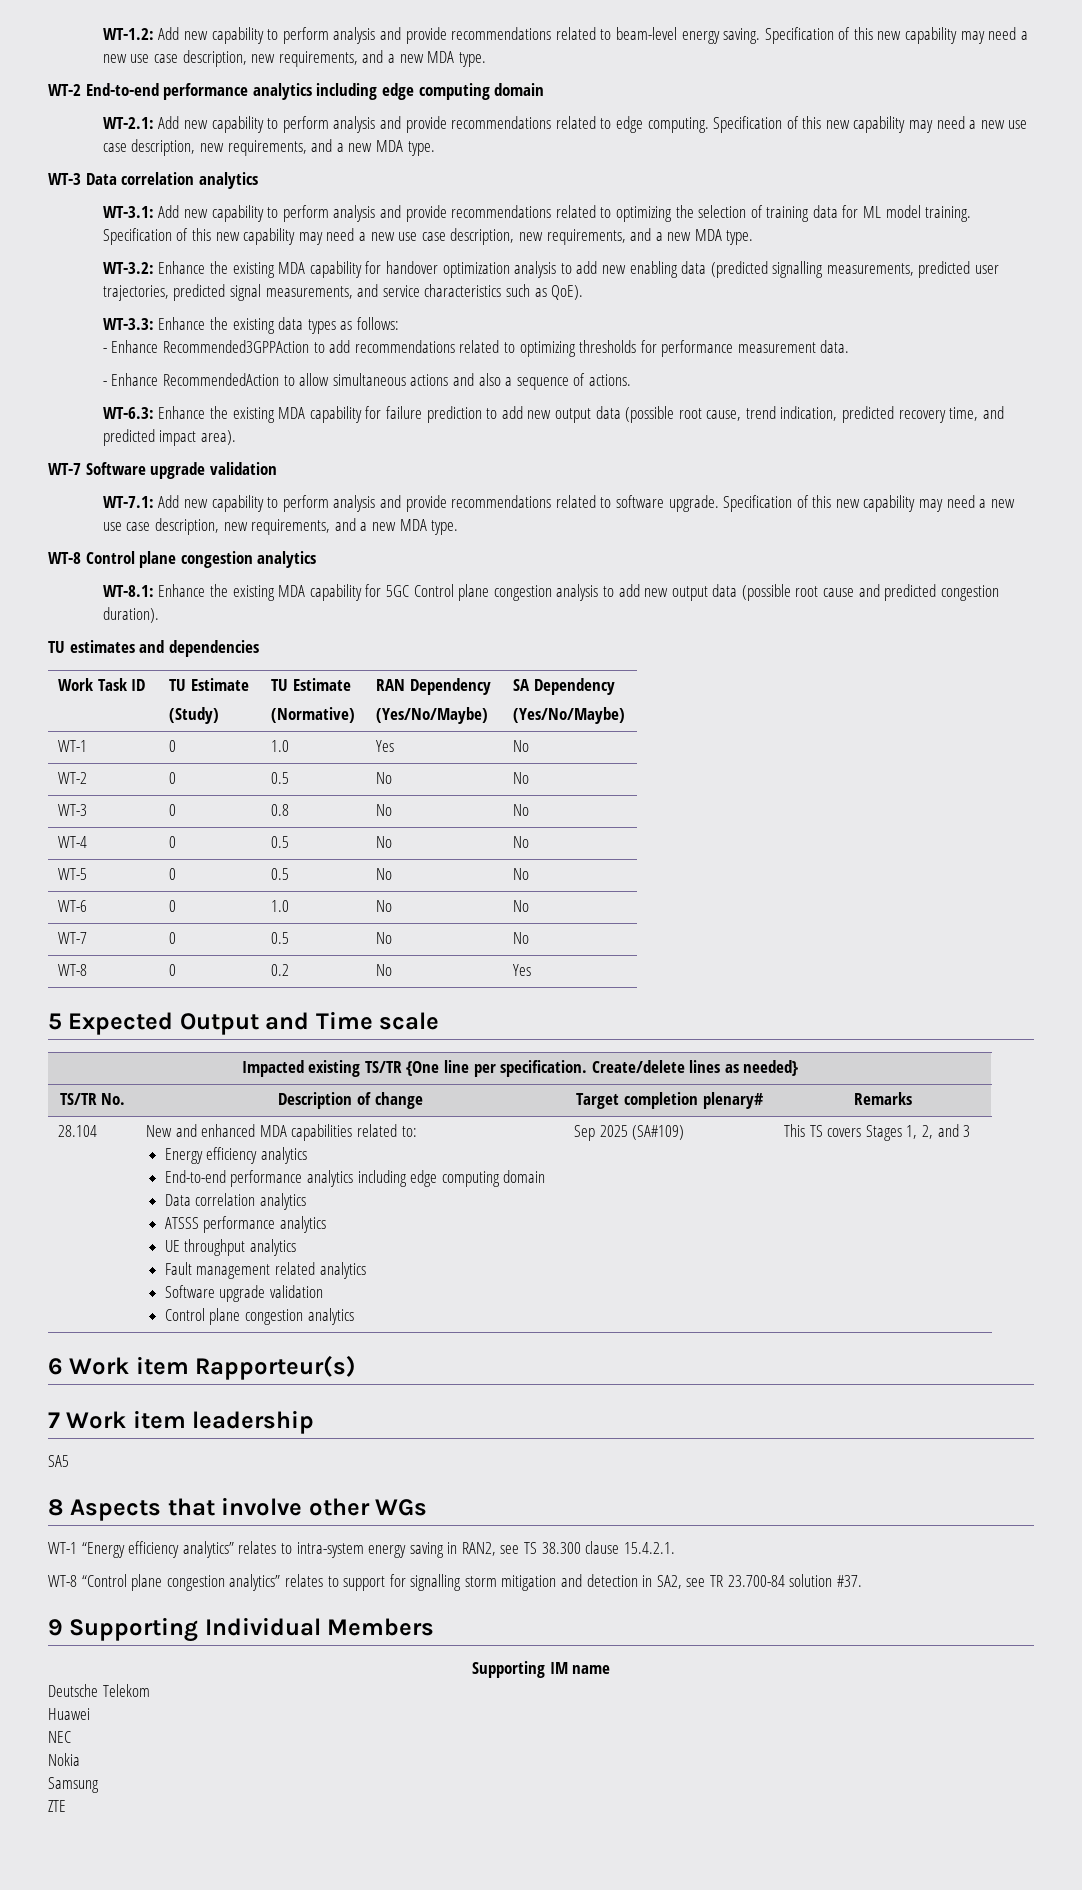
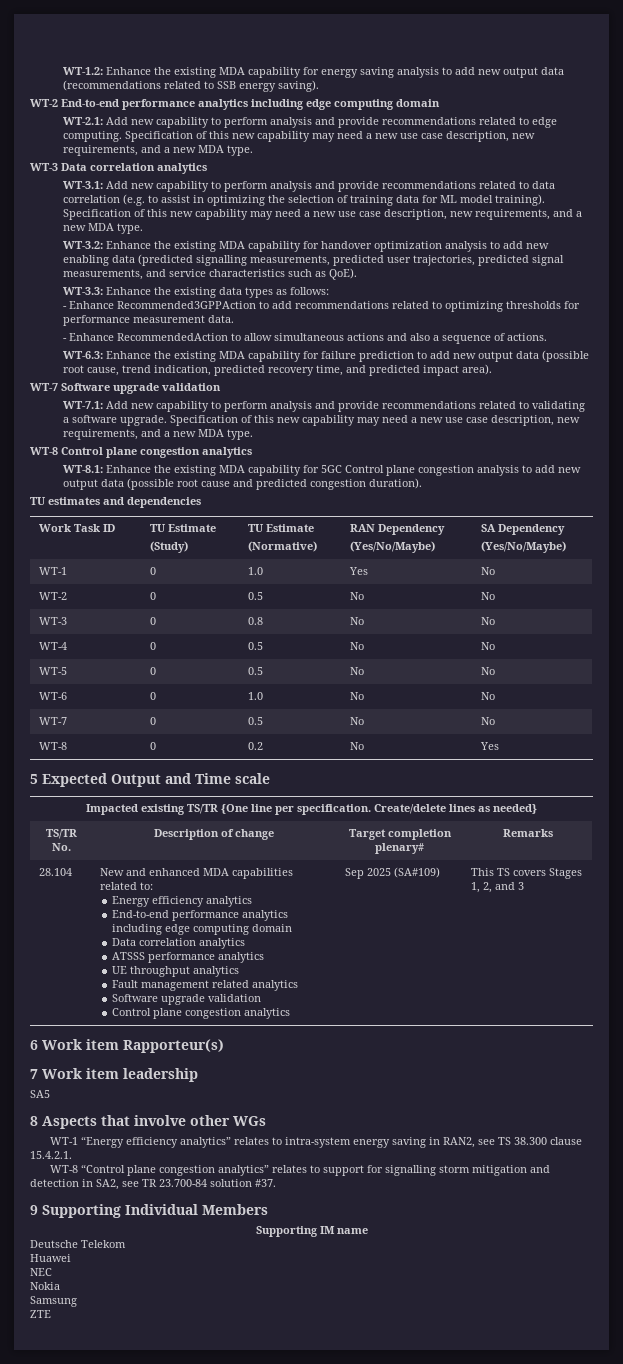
- WT-1.2: Add new capability to perform analysis and provide recommendations related to beam-level energy saving. Specification of this new capability may need a new use case description, new requirements, and a new MDA type.
+ WT-1.2: Enhance the existing MDA capability for energy saving analysis to add new output data (recommendations related to SSB energy saving).
- WT-3.1: Add new capability to perform analysis and provide recommendations related to optimizing the selection of training data for ML model training.
+ WT-3.1: Add new capability to perform analysis and provide recommendations related to data correlation (e.g. to assist in optimizing the selection of training data for ML model training).
- WT-7.1: Add new capability to perform analysis and provide recommendations related to software upgrade.
+ WT-7.1: Add new capability to perform analysis and provide recommendations related to validating a software upgrade.

